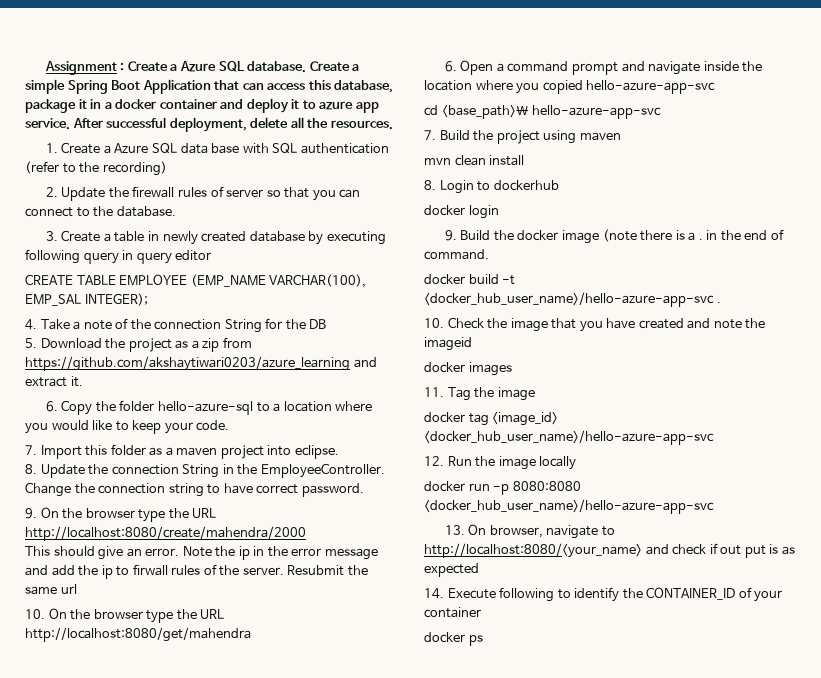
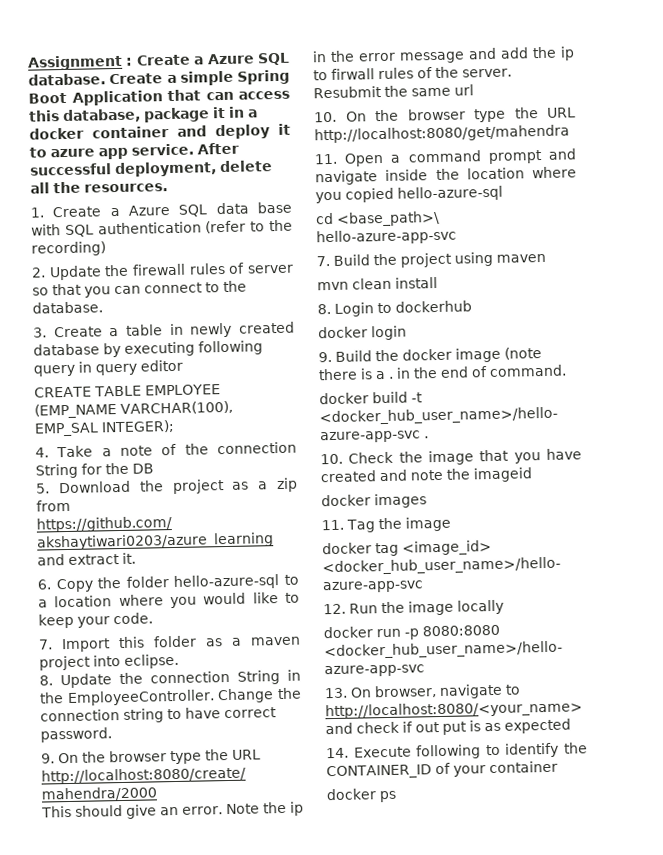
- 6. Open a command prompt and navigate inside the location where you copied hello-azure-app-svc
+ 11. Open a command prompt and navigate inside the location where you copied hello-azure-sql

